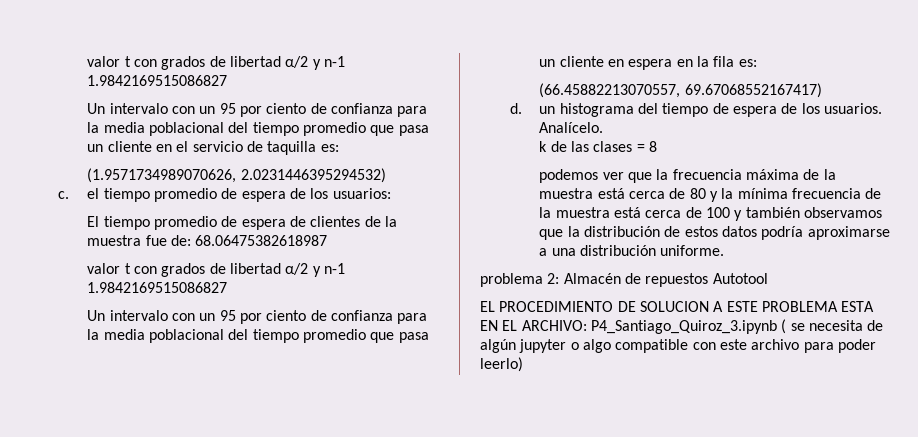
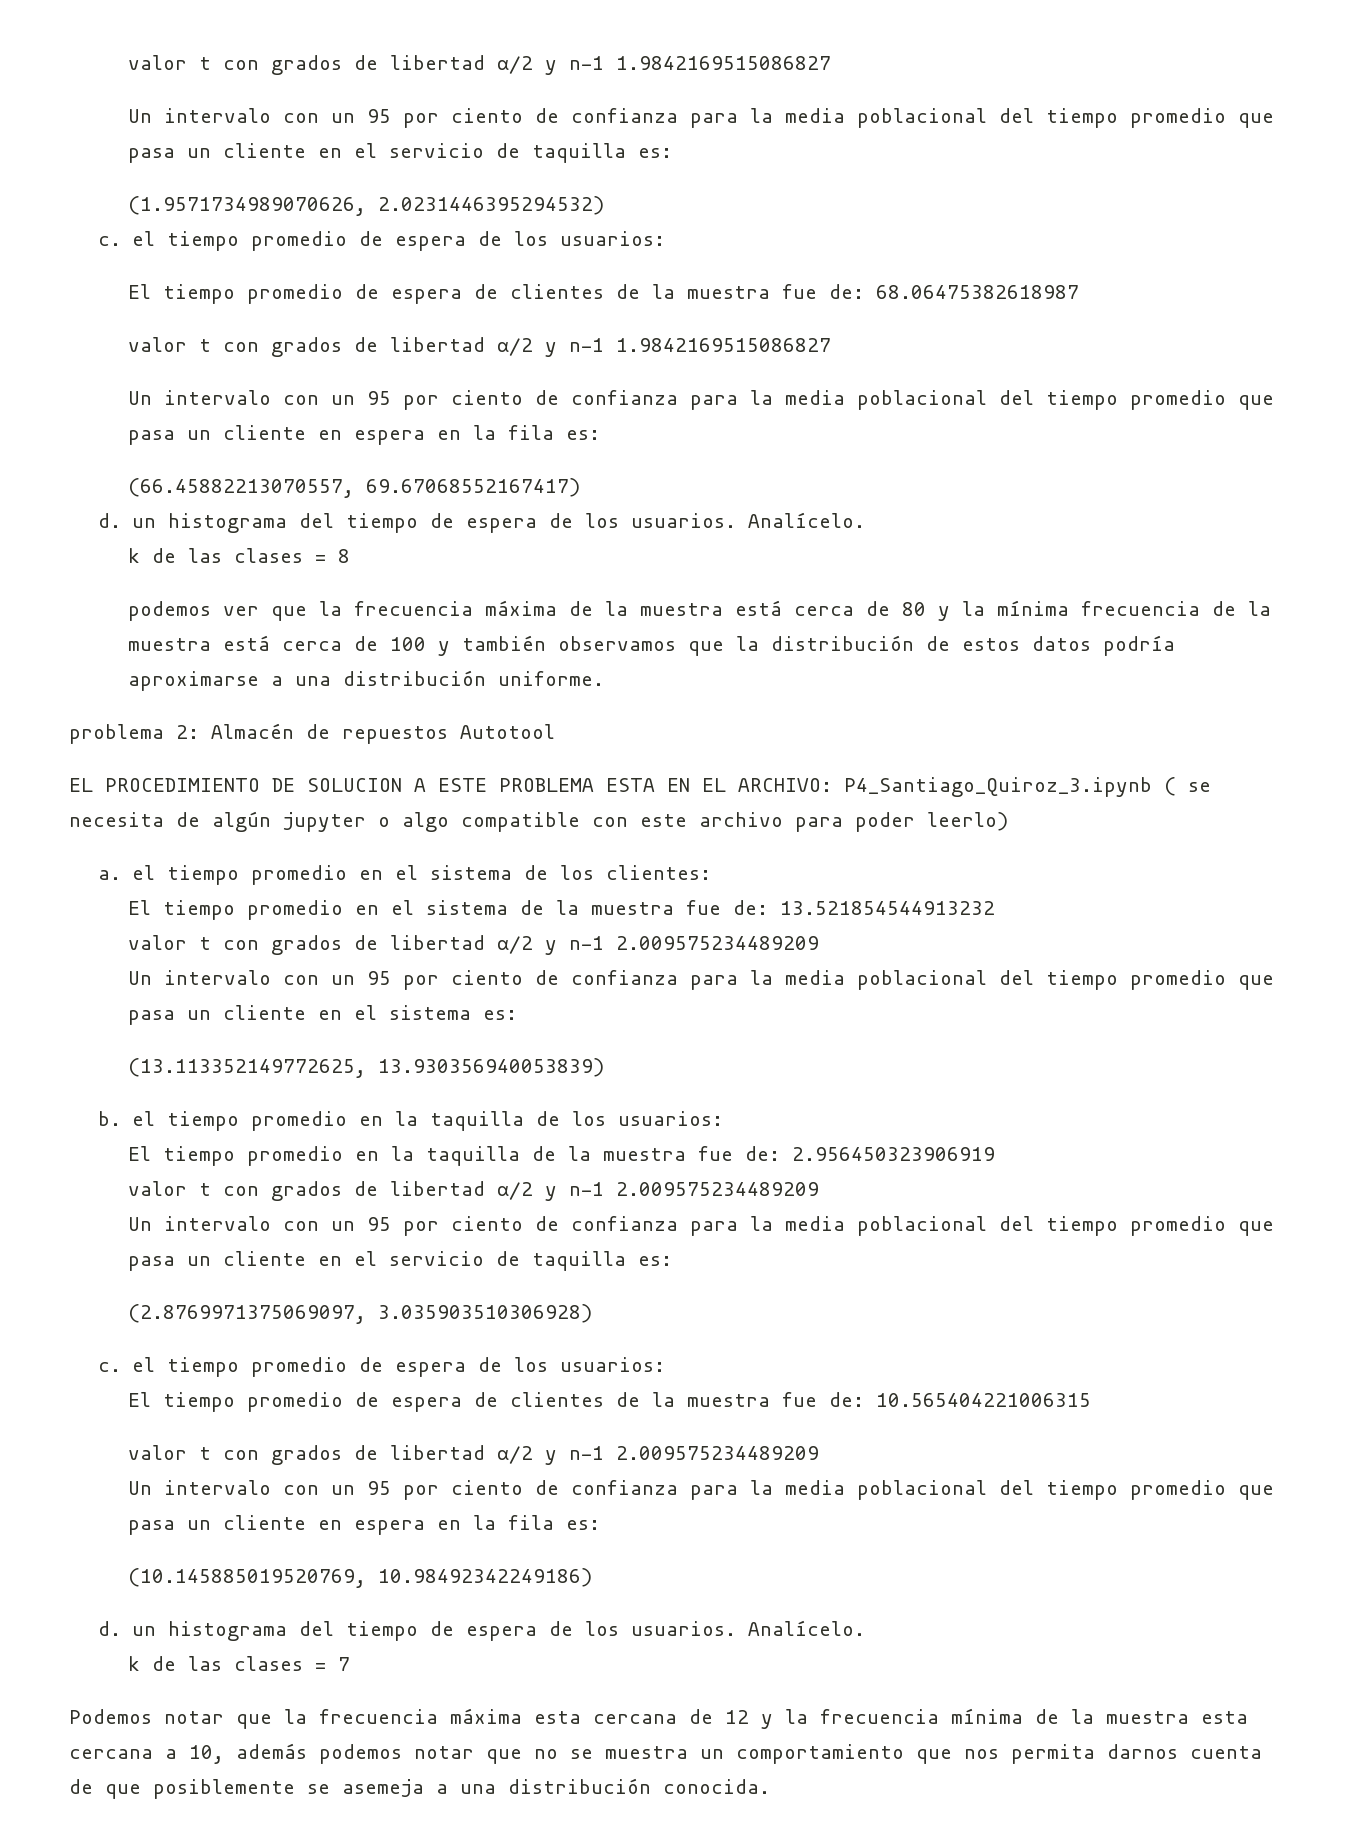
+ a. el tiempo promedio en el sistema de los clientes:
+ El tiempo promedio en el sistema de la muestra fue de: 13.521854544913232
+ valor t con grados de libertad α/2 y n-1 2.009575234489209
+ Un intervalo con un 95 por ciento de confianza para la media poblacional del tiempo promedio que pasa un cliente en el sistema es:
+ (13.113352149772625, 13.930356940053839)
+ b. el tiempo promedio en la taquilla de los usuarios:
+ El tiempo promedio en la taquilla de la muestra fue de: 2.956450323906919
+ valor t con grados de libertad α/2 y n-1 2.009575234489209
+ Un intervalo con un 95 por ciento de confianza para la media poblacional del tiempo promedio que pasa un cliente en el servicio de taquilla es:
+ (2.8769971375069097, 3.035903510306928)
+ c. el tiempo promedio de espera de los usuarios:
+ El tiempo promedio de espera de clientes de la muestra fue de: 10.565404221006315
+ valor t con grados de libertad α/2 y n-1 2.009575234489209
+ Un intervalo con un 95 por ciento de confianza para la media poblacional del tiempo promedio que pasa un cliente en espera en la fila es:
+ (10.145885019520769, 10.98492342249186)
+ d. un histograma del tiempo de espera de los usuarios. Analícelo.
+ k de las clases = 7
+ Podemos notar que la frecuencia máxima esta cercana de 12 y la frecuencia mínima de la muestra esta cercana a 10, además podemos notar que no se muestra un comportamiento que nos permita darnos cuenta de que posiblemente se asemeja a una distribución conocida.

